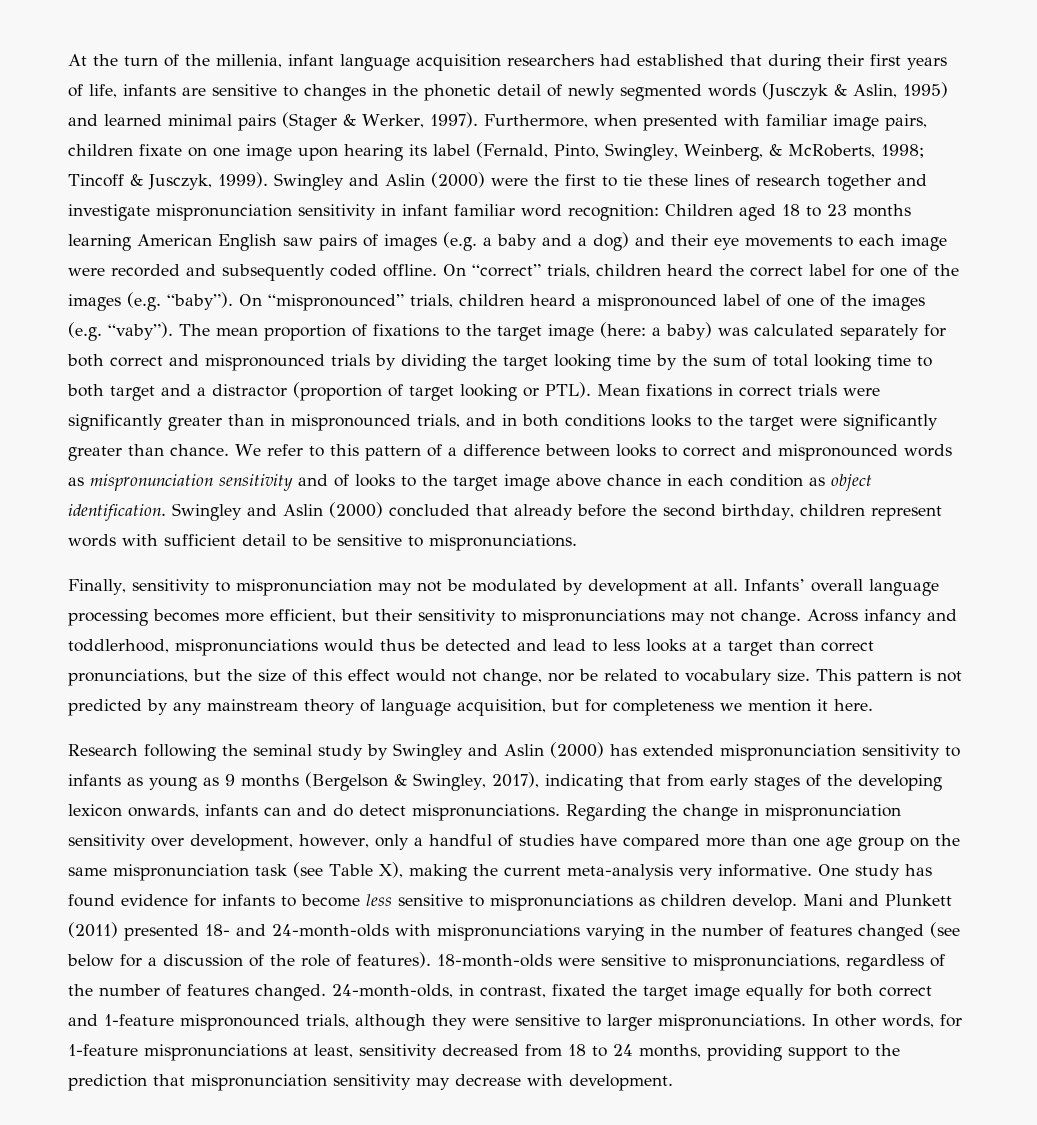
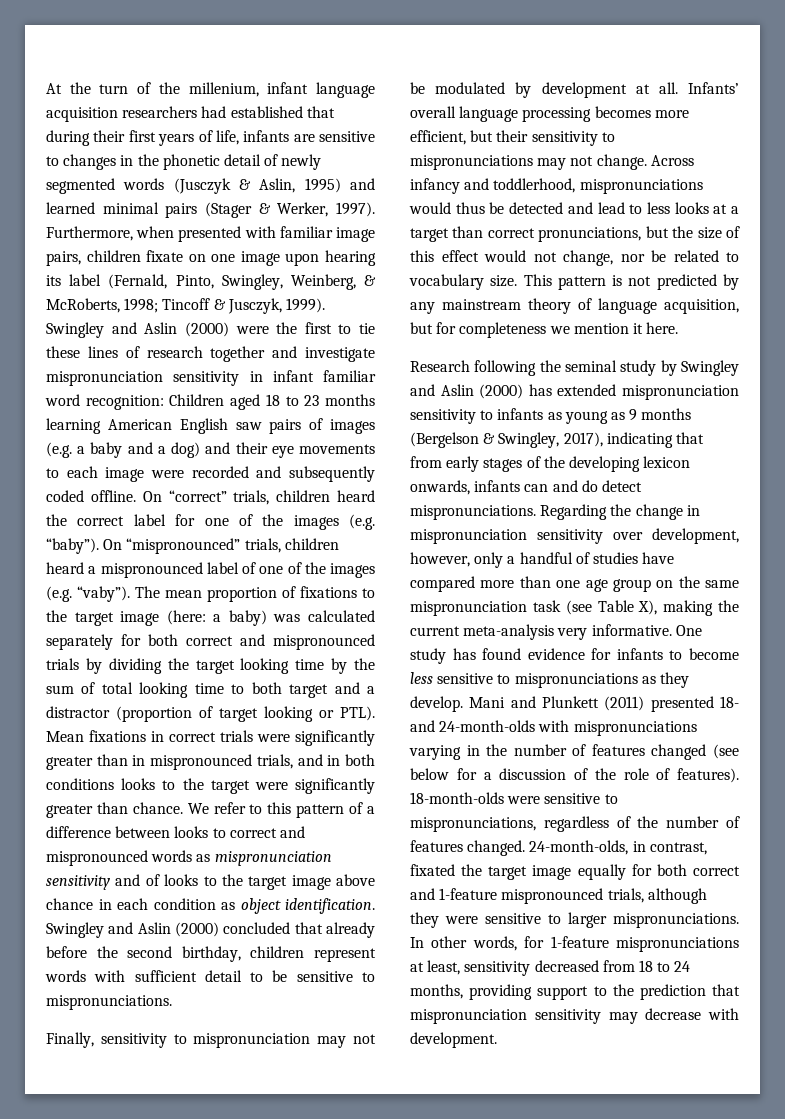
- At the turn of the millenia, infant language acquisition researchers had established that during their first years of life, infants are sensitive to changes in the phonetic detail of newly segmented words (Jusczyk & Aslin, 1995) and learned minimal pairs (Stager & Werker, 1997).
+ At the turn of the millenium, infant language acquisition researchers had established that during their first years of life, infants are sensitive to changes in the phonetic detail of newly segmented words (Jusczyk & Aslin, 1995) and learned minimal pairs (Stager & Werker, 1997).
- One study has found evidence for infants to become less sensitive to mispronunciations as children develop.
+ One study has found evidence for infants to become less sensitive to mispronunciations as they develop.

